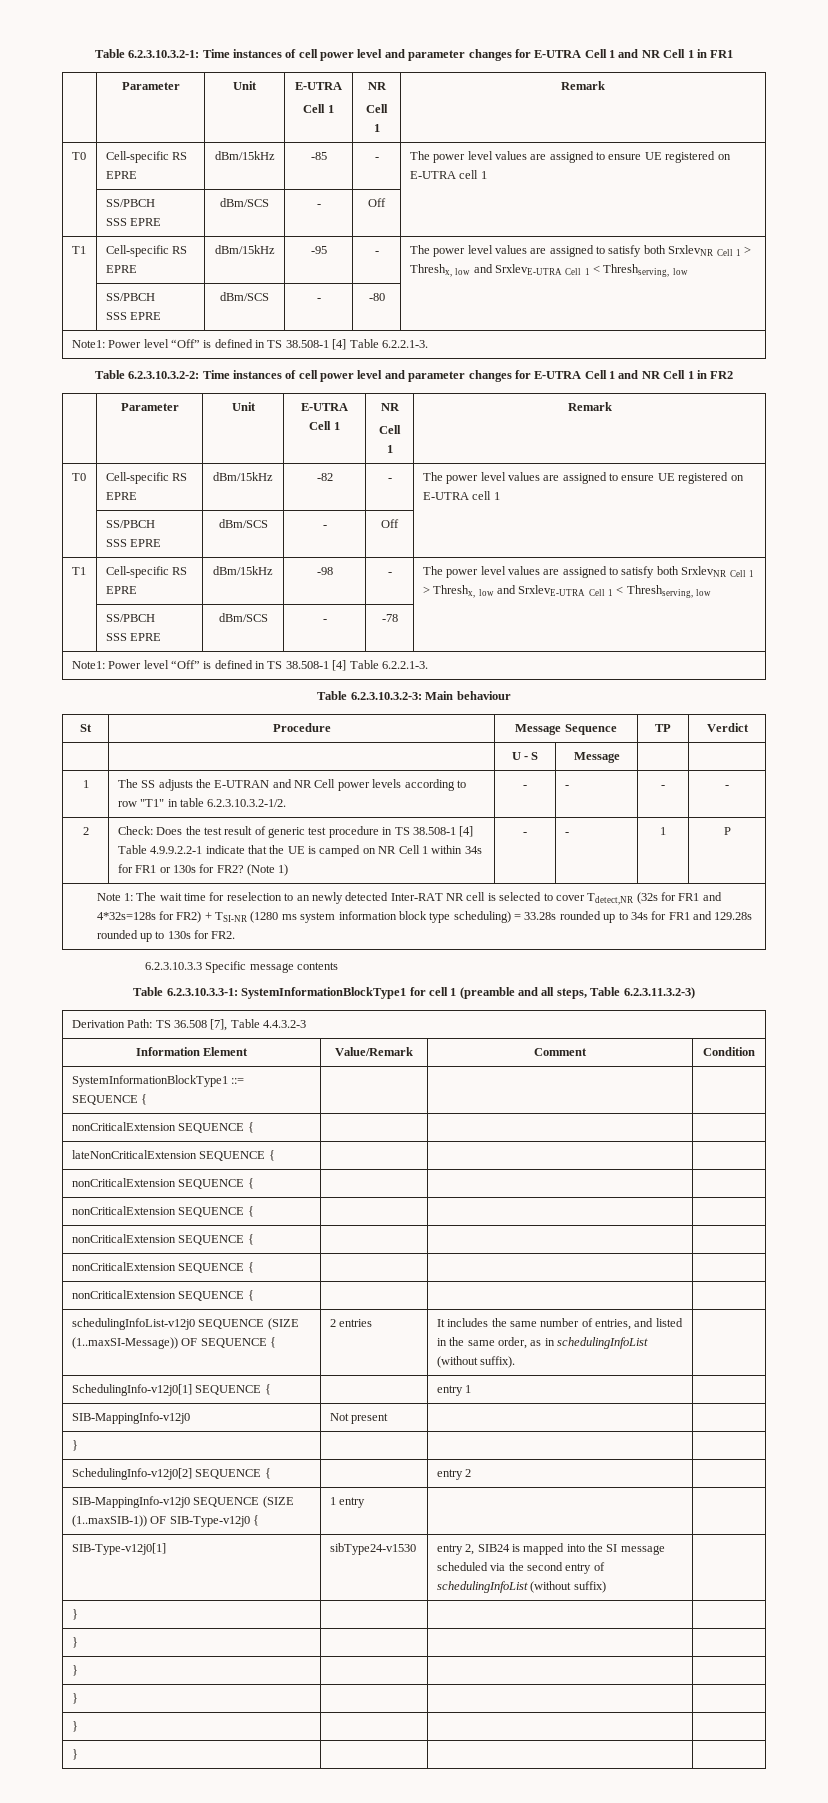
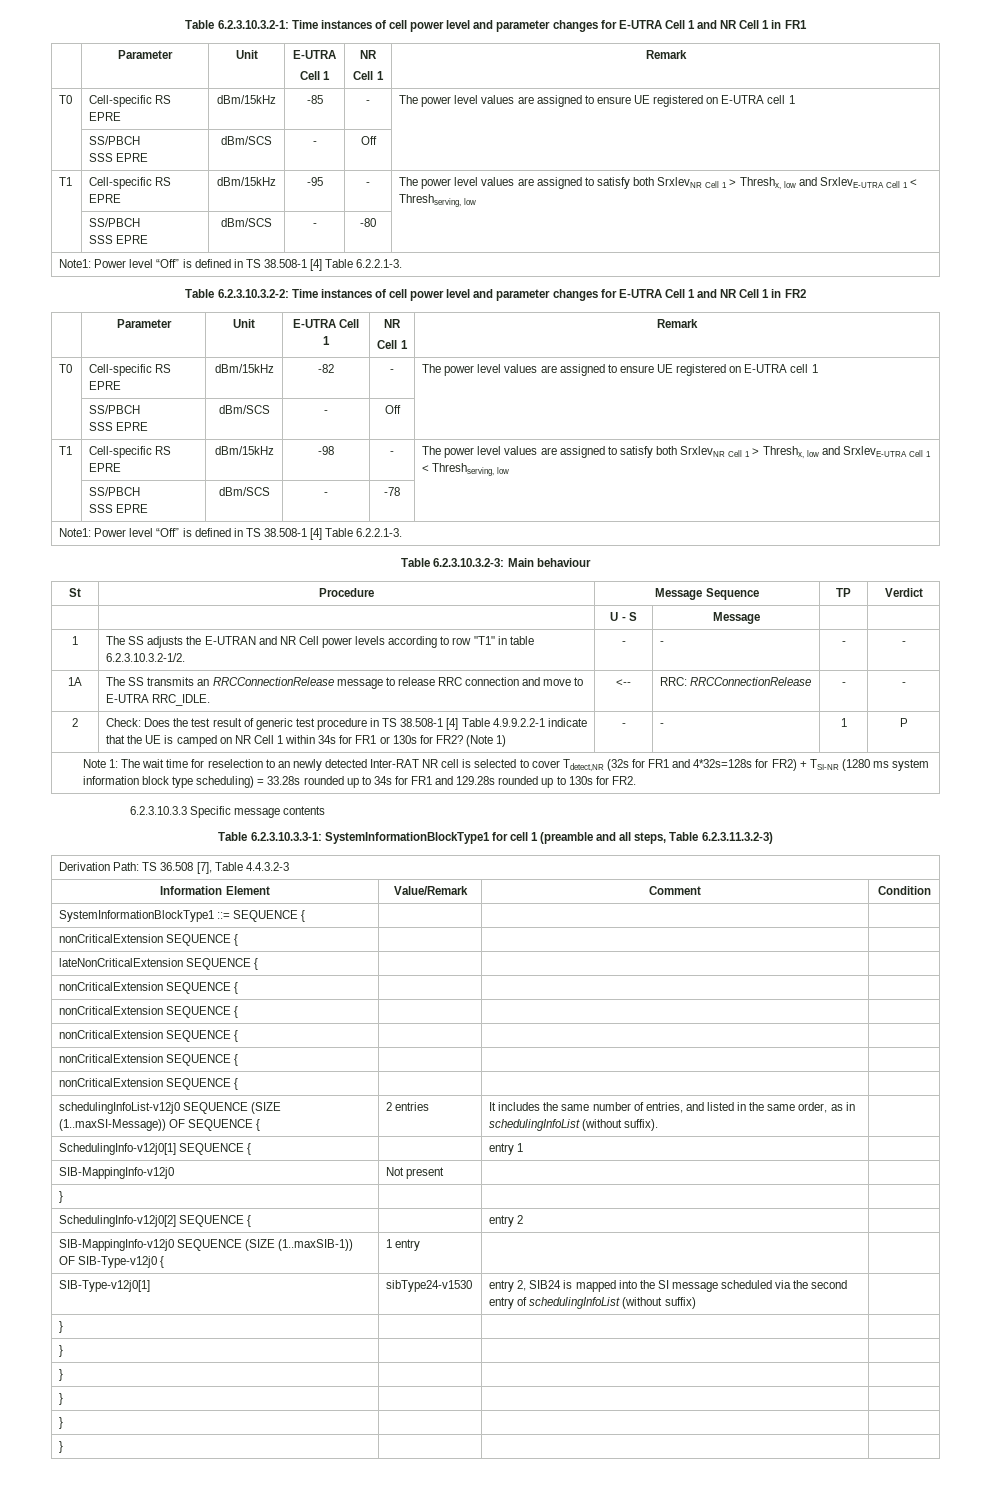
+ 1A | The SS transmits an RRCConnectionRelease message to release RRC connection and move to E-UTRA RRC_IDLE. | <-- | RRC: RRCConnectionRelease | - | -

